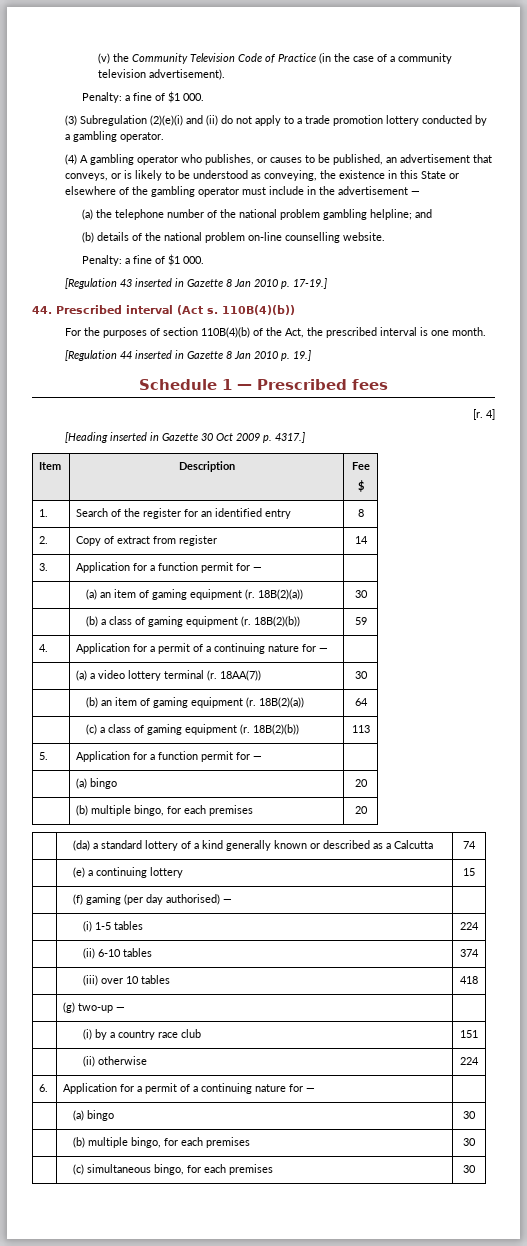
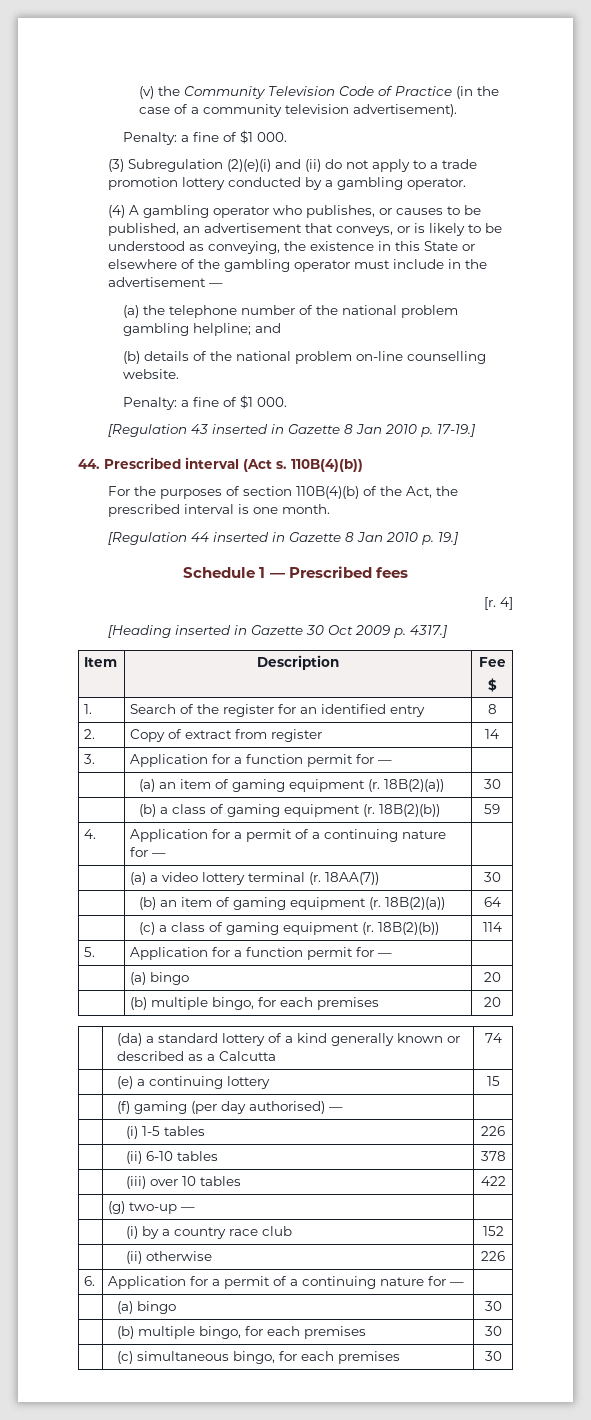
- | (c) a class of gaming equipment (r. 18B(2)(b)) | 113
+ | (c) a class of gaming equipment (r. 18B(2)(b)) | 114
- | (i) 1-5 tables | 224
+ | (i) 1-5 tables | 226
- | (ii) 6-10 tables | 374
+ | (ii) 6-10 tables | 378
- | (iii) over 10 tables | 418
+ | (iii) over 10 tables | 422
- | (i) by a country race club | 151
+ | (i) by a country race club | 152
- | (ii) otherwise | 224
+ | (ii) otherwise | 226

